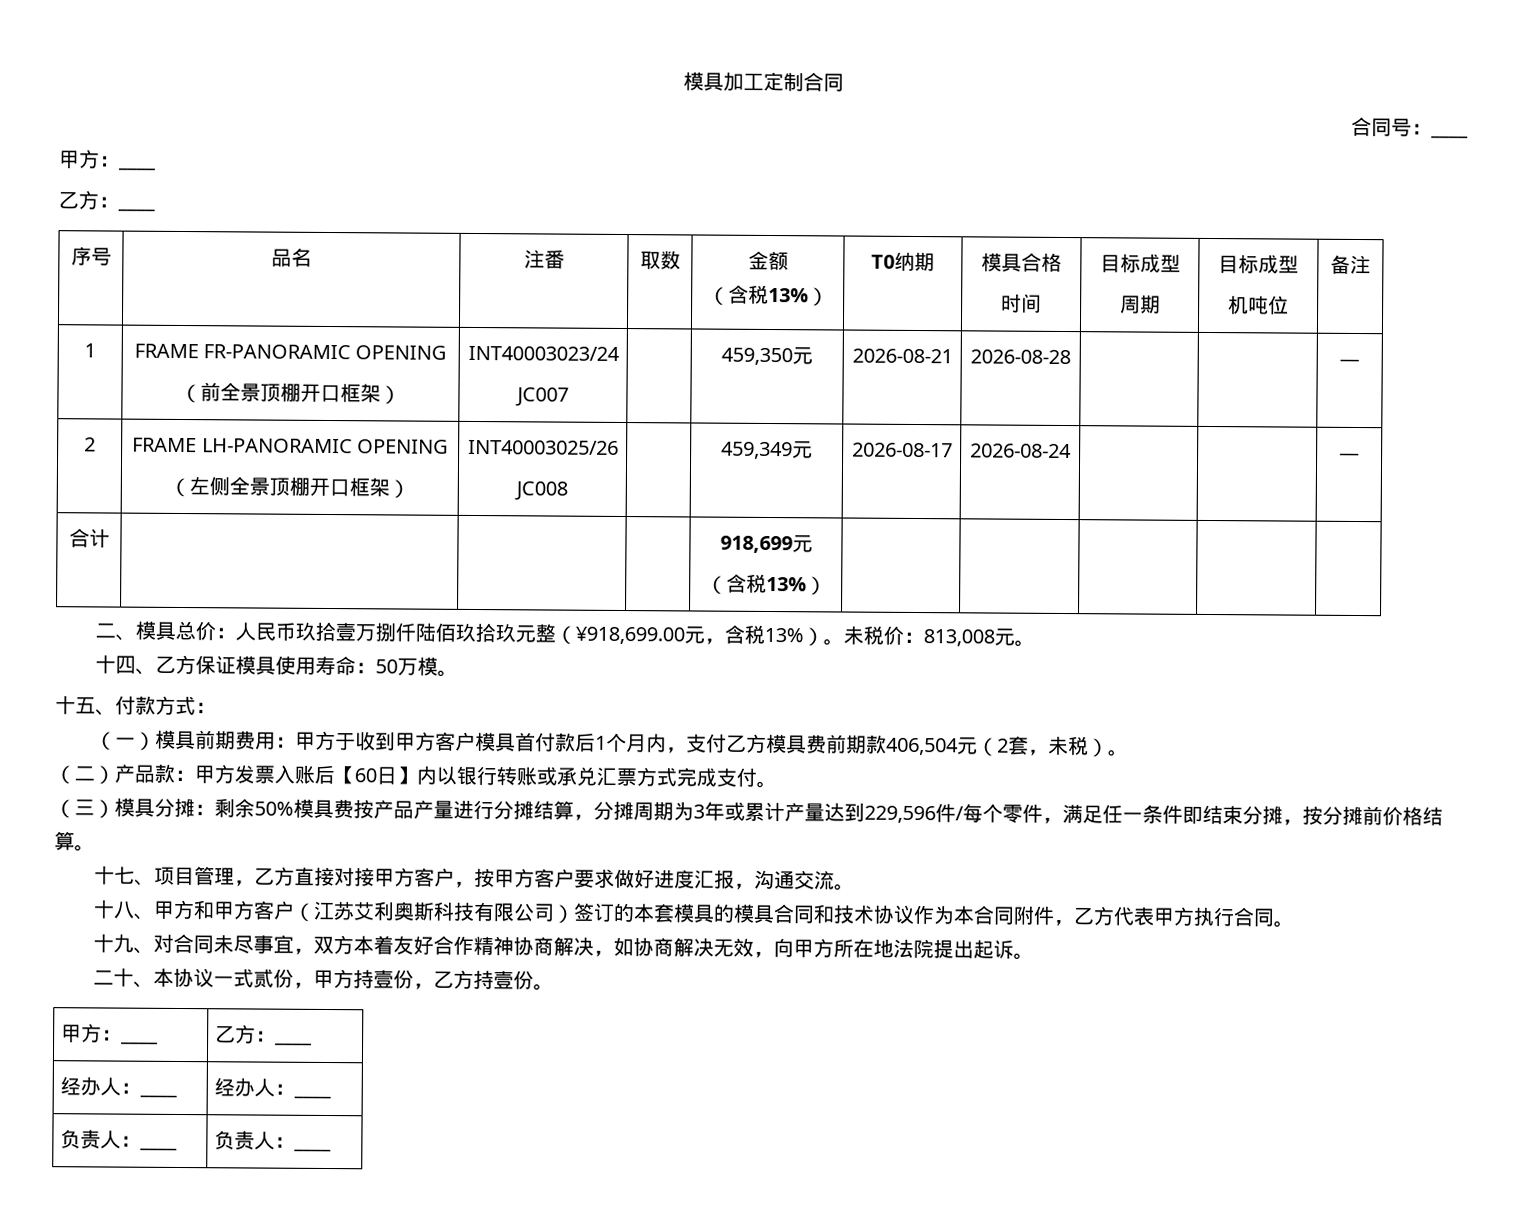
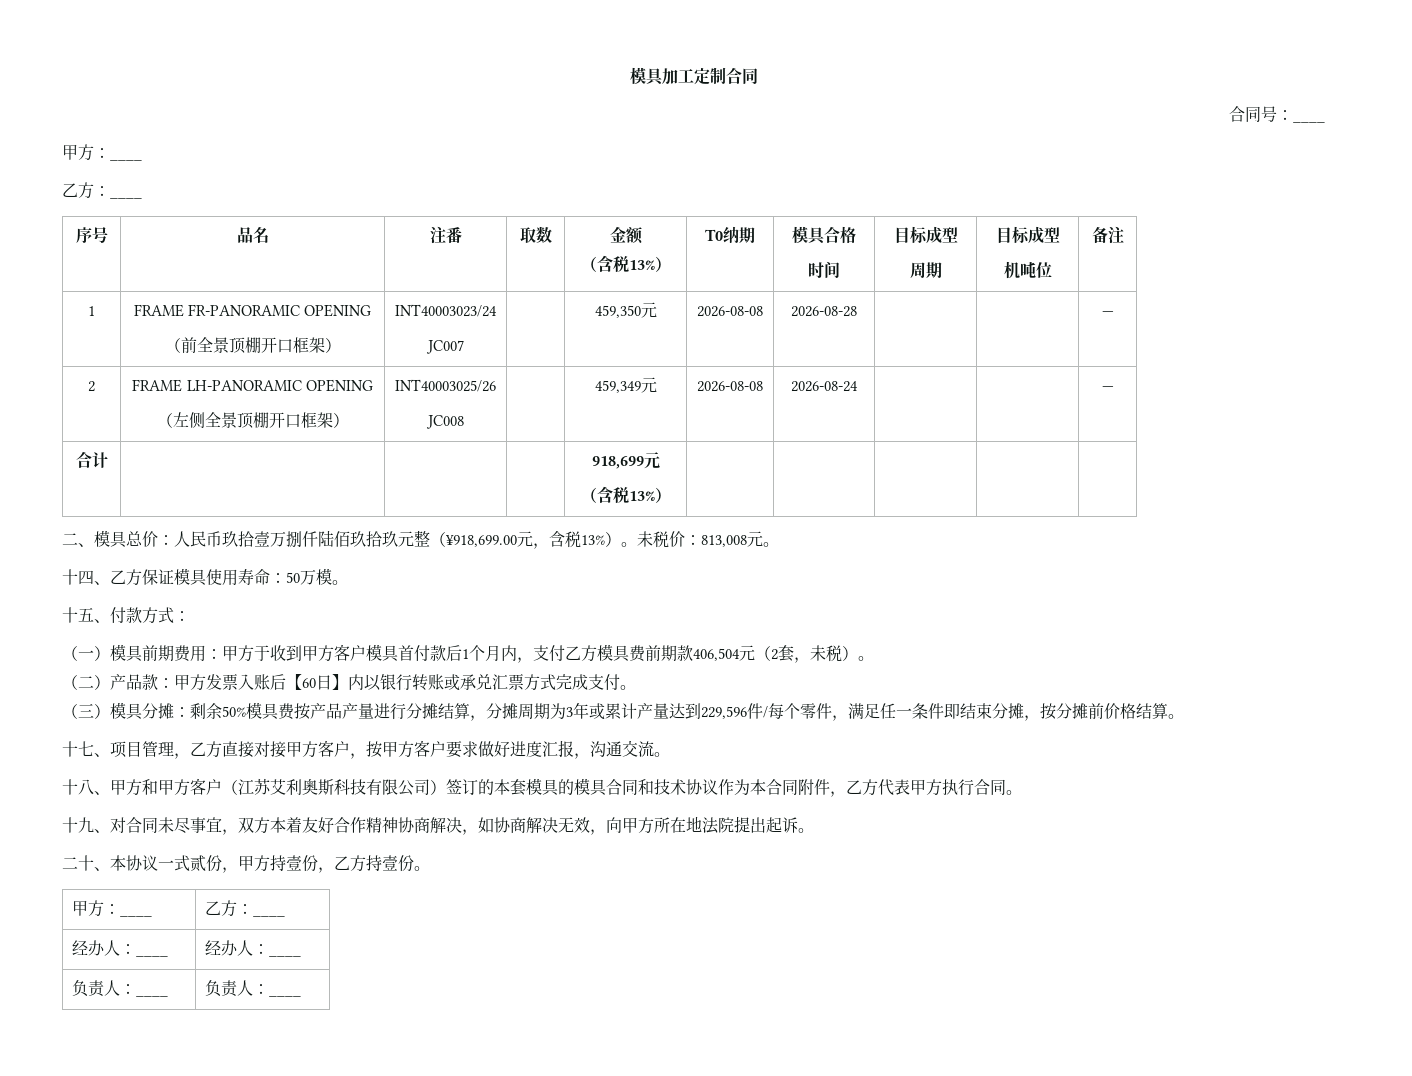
  1 | FRAME FR-PANORAMIC OPENING
  （前全景顶棚开口框架） | INT40003023/24
- JC007 | | 459,350元 | 2026-08-21 | 2026-08-28 | | | —
+ JC007 | | 459,350元 | 2026-08-08 | 2026-08-28 | | | —
  2 | FRAME LH-PANORAMIC OPENING
  （左侧全景顶棚开口框架） | INT40003025/26
- JC008 | | 459,349元 | 2026-08-17 | 2026-08-24 | | | —
+ JC008 | | 459,349元 | 2026-08-08 | 2026-08-24 | | | —

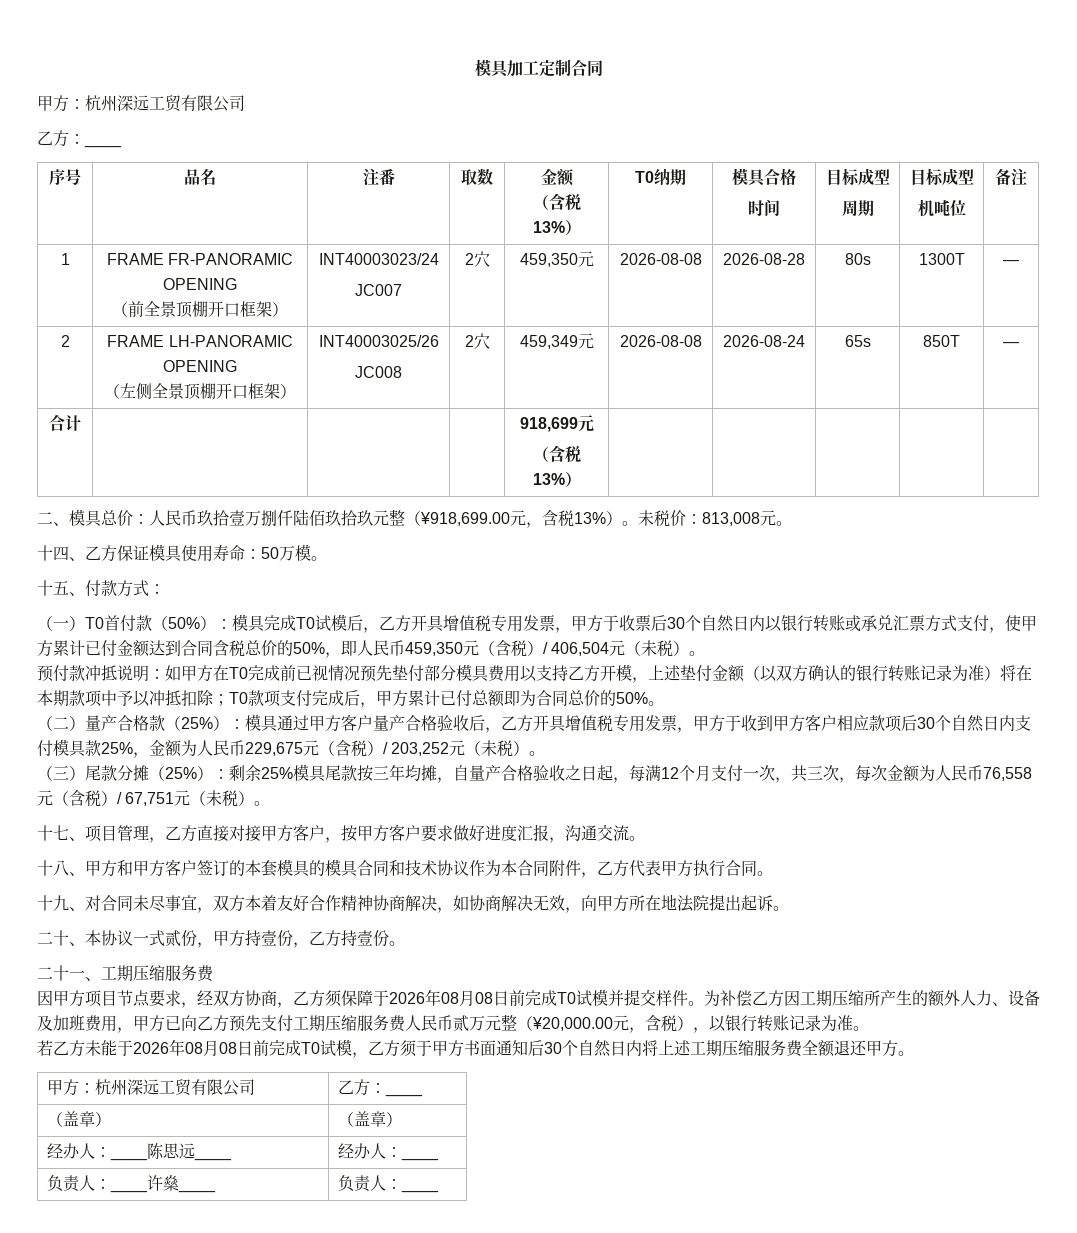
  模具加工定制合同
- 合同号：____
- 甲方：____
+ 甲方：杭州深远工贸有限公司
  1 | FRAME FR-PANORAMIC OPENING
  （前全景顶棚开口框架） | INT40003023/24
- JC007 | | 459,350元 | 2026-08-08 | 2026-08-28 | | | —
+ JC007 | 2穴 | 459,350元 | 2026-08-08 | 2026-08-28 | 80s | 1300T | —
  2 | FRAME LH-PANORAMIC OPENING
  （左侧全景顶棚开口框架） | INT40003025/26
- JC008 | | 459,349元 | 2026-08-08 | 2026-08-24 | | | —
+ JC008 | 2穴 | 459,349元 | 2026-08-08 | 2026-08-24 | 65s | 850T | —
- （一）模具前期费用：甲方于收到甲方客户模具首付款后1个月内，支付乙方模具费前期款406,504元（2套，未税）。
- （二）产品款：甲方发票入账后【60日】内以银行转账或承兑汇票方式完成支付。
- （三）模具分摊：剩余50%模具费按产品产量进行分摊结算，分摊周期为3年或累计产量达到229,596件/每个零件，满足任一条件即结束分摊，按分摊前价格结算。
+ （一）T0首付款（50%）：模具完成T0试模后，乙方开具增值税专用发票，甲方于收票后30个自然日内以银行转账或承兑汇票方式支付，使甲方累计已付金额达到合同含税总价的50%，即人民币459,350元（含税）/ 406,504元（未税）。
+ 预付款冲抵说明：如甲方在T0完成前已视情况预先垫付部分模具费用以支持乙方开模，上述垫付金额（以双方确认的银行转账记录为准）将在本期款项中予以冲抵扣除；T0款项支付完成后，甲方累计已付总额即为合同总价的50%。
+ （二）量产合格款（25%）：模具通过甲方客户量产合格验收后，乙方开具增值税专用发票，甲方于收到甲方客户相应款项后30个自然日内支付模具款25%，金额为人民币229,675元（含税）/ 203,252元（未税）。
+ （三）尾款分摊（25%）：剩余25%模具尾款按三年均摊，自量产合格验收之日起，每满12个月支付一次，共三次，每次金额为人民币76,558元（含税）/ 67,751元（未税）。
- 十八、甲方和甲方客户（江苏艾利奥斯科技有限公司）签订的本套模具的模具合同和技术协议作为本合同附件，乙方代表甲方执行合同。
+ 十八、甲方和甲方客户签订的本套模具的模具合同和技术协议作为本合同附件，乙方代表甲方执行合同。
- 甲方：____ | 乙方：____
- 经办人：____ | 经办人：____
+ 二十一、工期压缩服务费
+ 因甲方项目节点要求，经双方协商，乙方须保障于2026年08月08日前完成T0试模并提交样件。为补偿乙方因工期压缩所产生的额外人力、设备及加班费用，甲方已向乙方预先支付工期压缩服务费人民币贰万元整（¥20,000.00元，含税），以银行转账记录为准。
+ 若乙方未能于2026年08月08日前完成T0试模，乙方须于甲方书面通知后30个自然日内将上述工期压缩服务费全额退还甲方。
+ 甲方：杭州深远工贸有限公司 | 乙方：____
+ （盖章） | （盖章）
+ 经办人：____陈思远____ | 经办人：____
- 负责人：____ | 负责人：____
+ 负责人：____许燊____ | 负责人：____

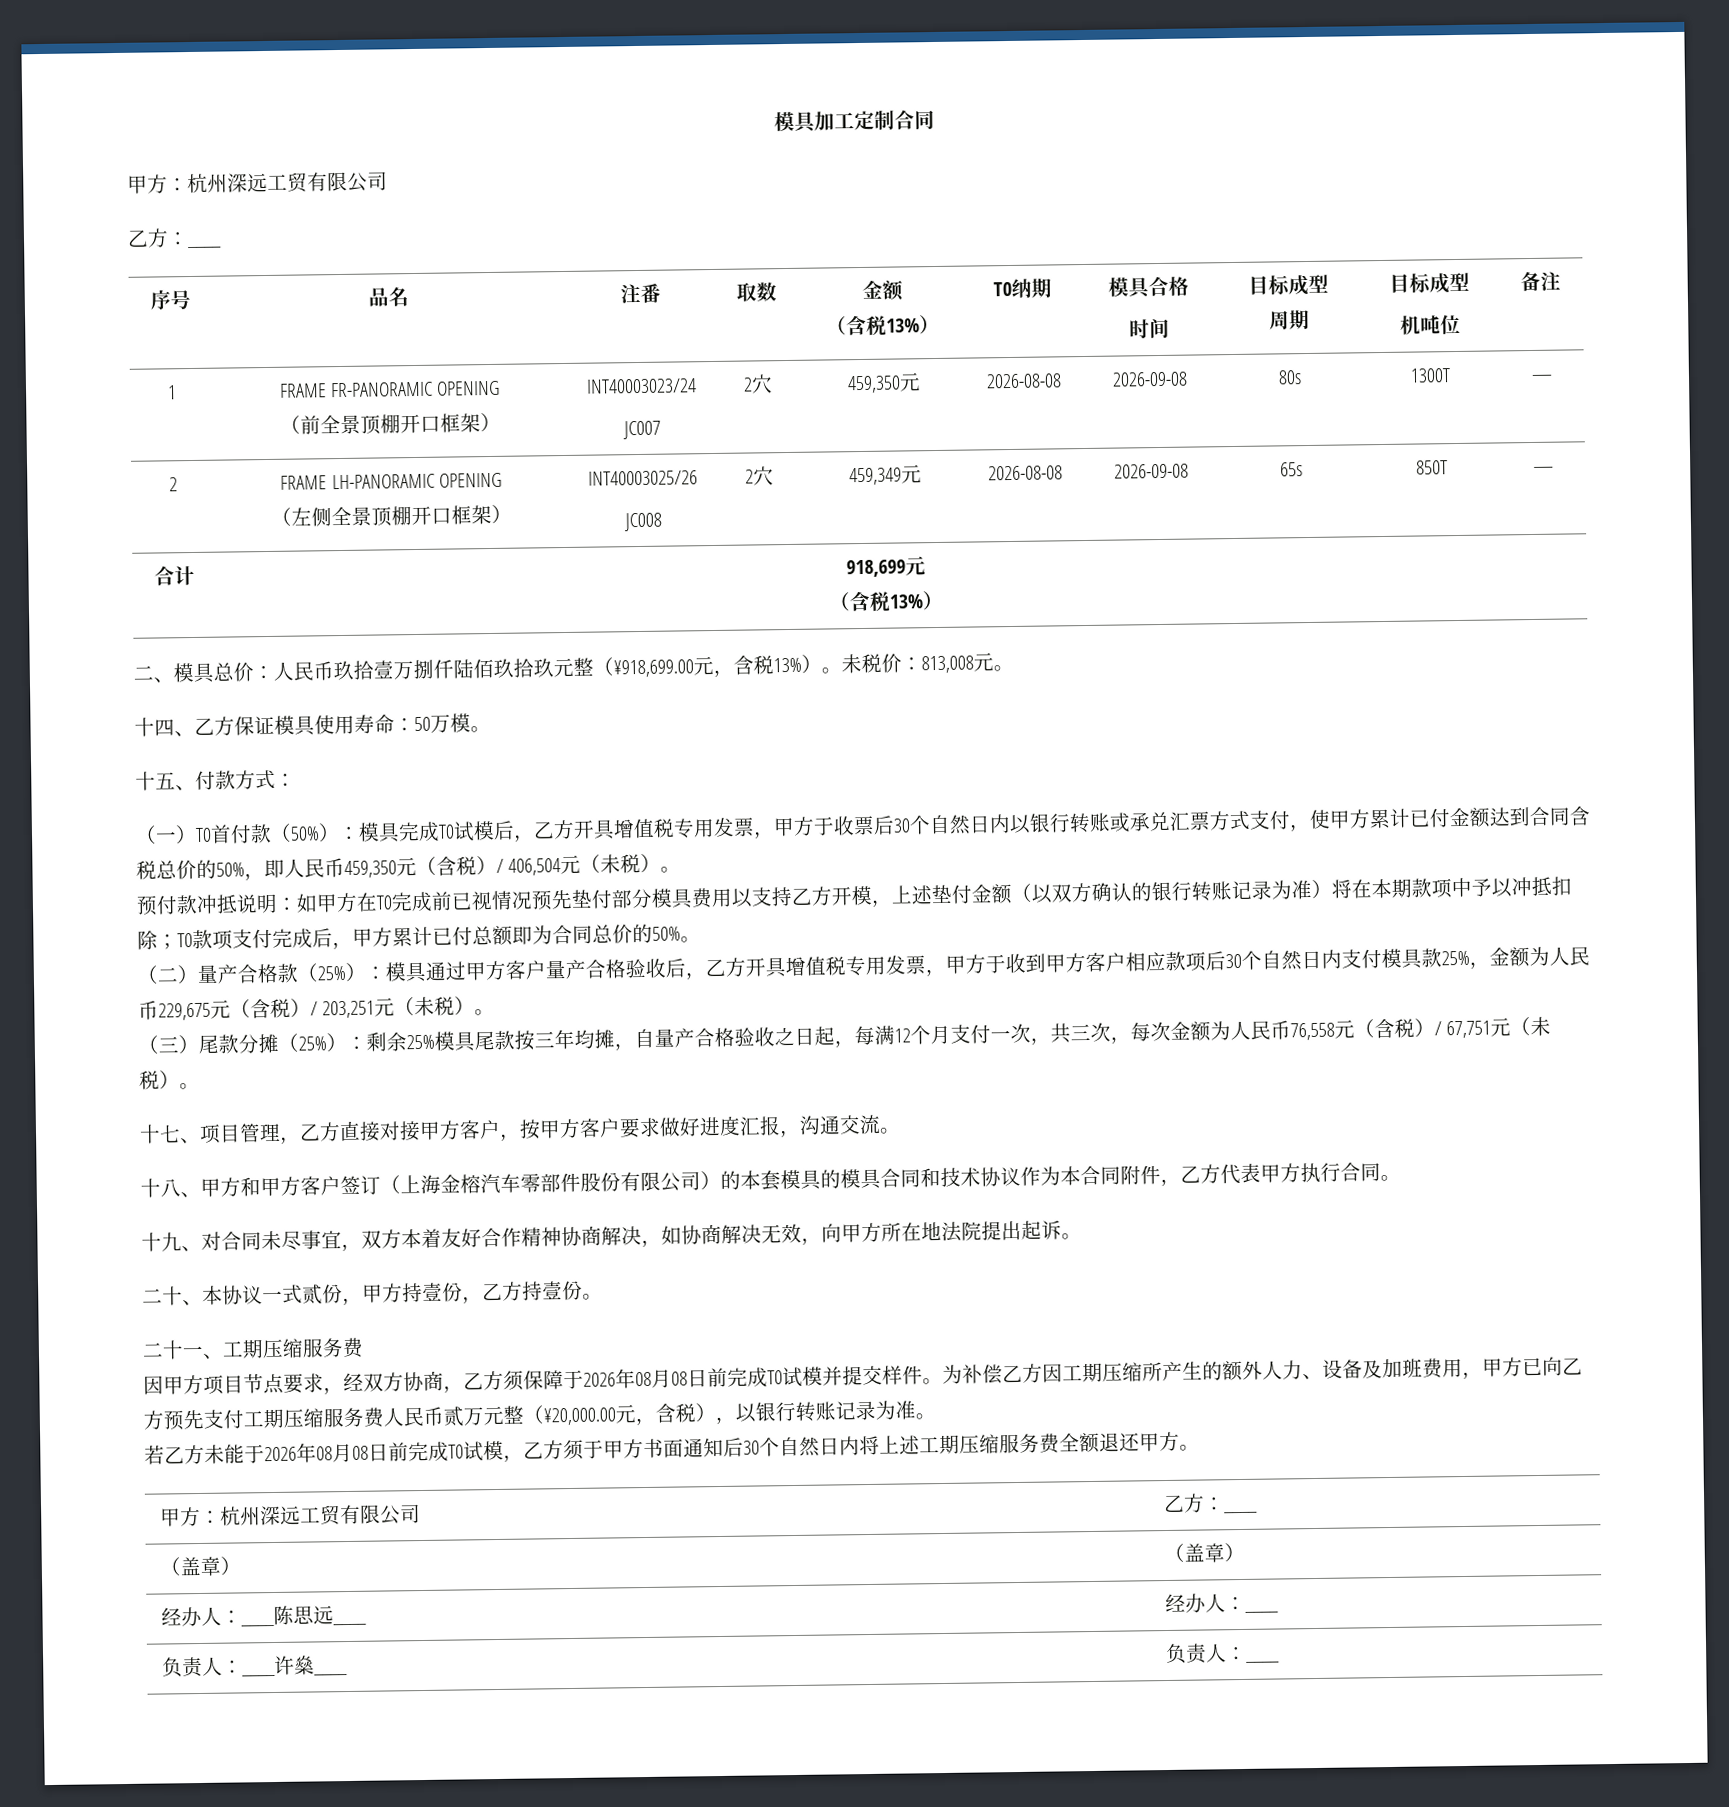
  1 | FRAME FR-PANORAMIC OPENING
  （前全景顶棚开口框架） | INT40003023/24
- JC007 | 2穴 | 459,350元 | 2026-08-08 | 2026-08-28 | 80s | 1300T | —
+ JC007 | 2穴 | 459,350元 | 2026-08-08 | 2026-09-08 | 80s | 1300T | —
  2 | FRAME LH-PANORAMIC OPENING
  （左侧全景顶棚开口框架） | INT40003025/26
- JC008 | 2穴 | 459,349元 | 2026-08-08 | 2026-08-24 | 65s | 850T | —
+ JC008 | 2穴 | 459,349元 | 2026-08-08 | 2026-09-08 | 65s | 850T | —
- （二）量产合格款（25%）：模具通过甲方客户量产合格验收后，乙方开具增值税专用发票，甲方于收到甲方客户相应款项后30个自然日内支付模具款25%，金额为人民币229,675元（含税）/ 203,252元（未税）。
+ （二）量产合格款（25%）：模具通过甲方客户量产合格验收后，乙方开具增值税专用发票，甲方于收到甲方客户相应款项后30个自然日内支付模具款25%，金额为人民币229,675元（含税）/ 203,251元（未税）。
- 十八、甲方和甲方客户签订的本套模具的模具合同和技术协议作为本合同附件，乙方代表甲方执行合同。
+ 十八、甲方和甲方客户签订（上海金榕汽车零部件股份有限公司）的本套模具的模具合同和技术协议作为本合同附件，乙方代表甲方执行合同。

